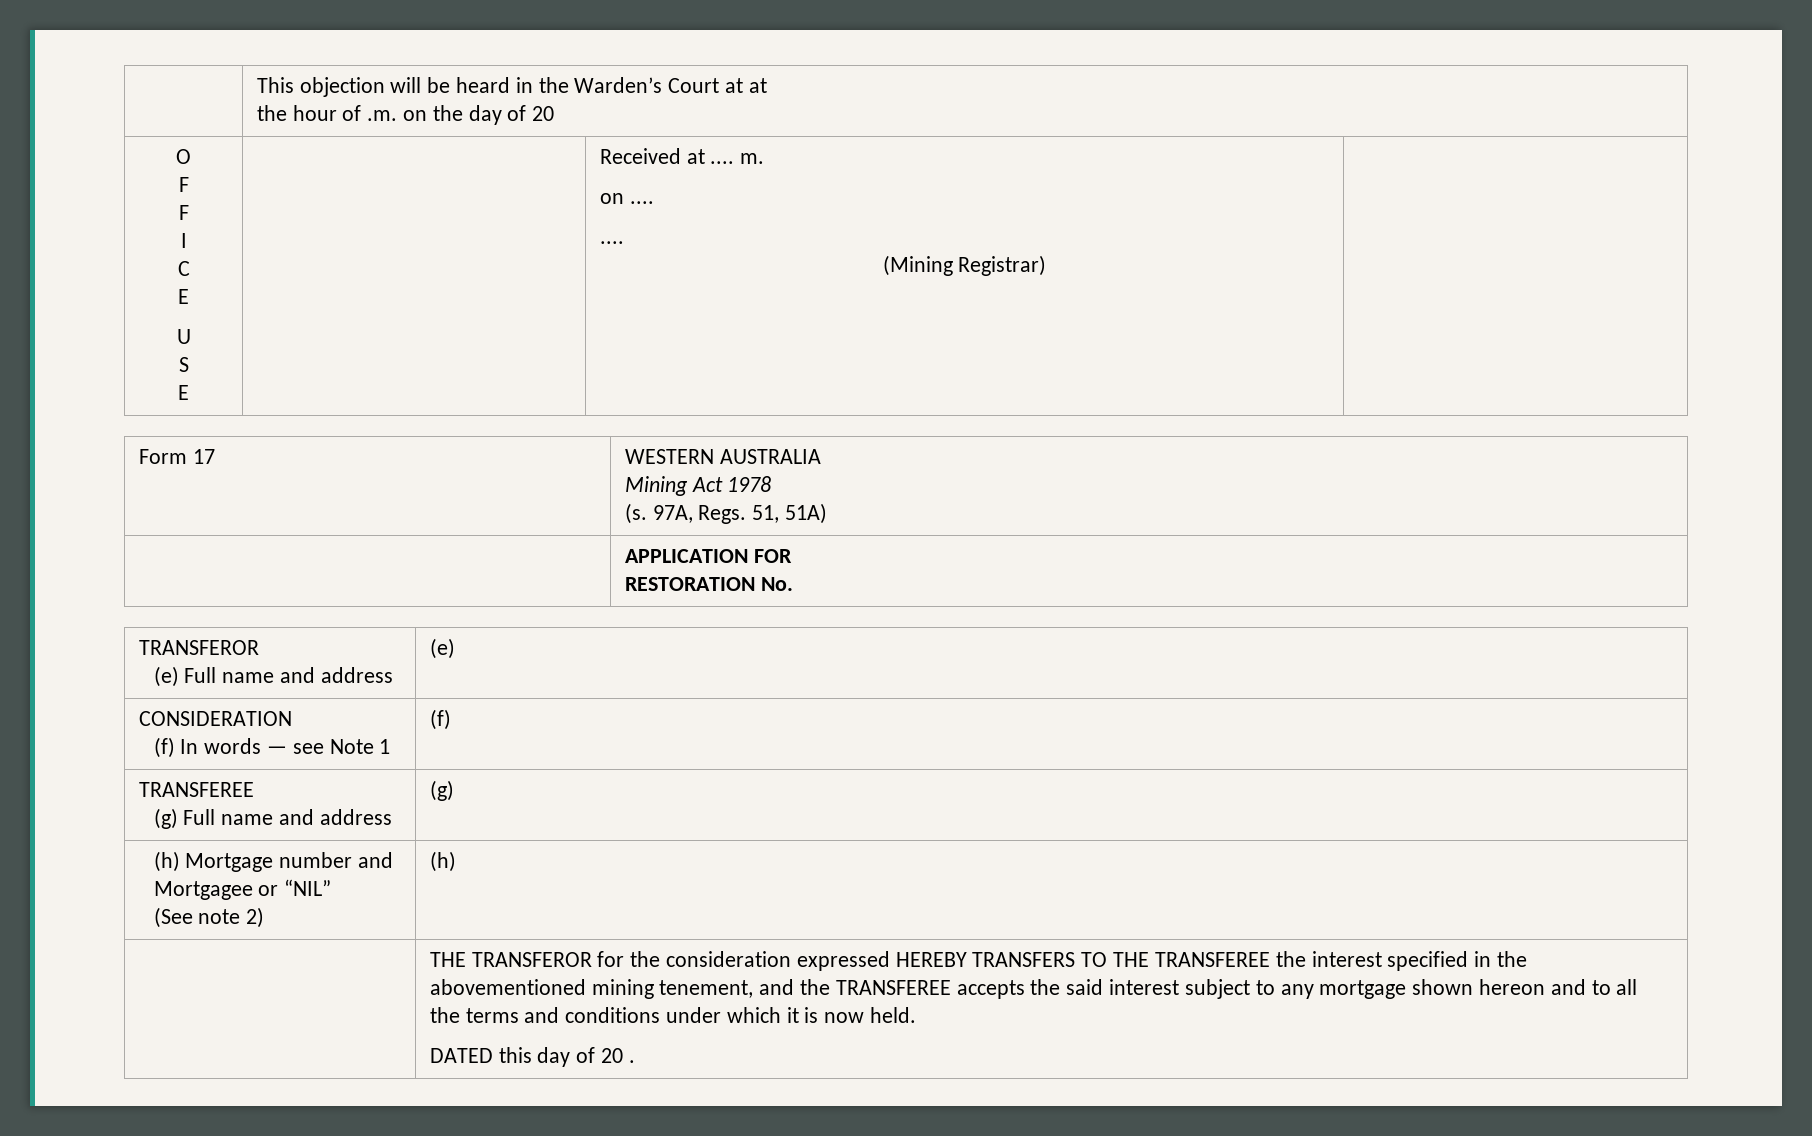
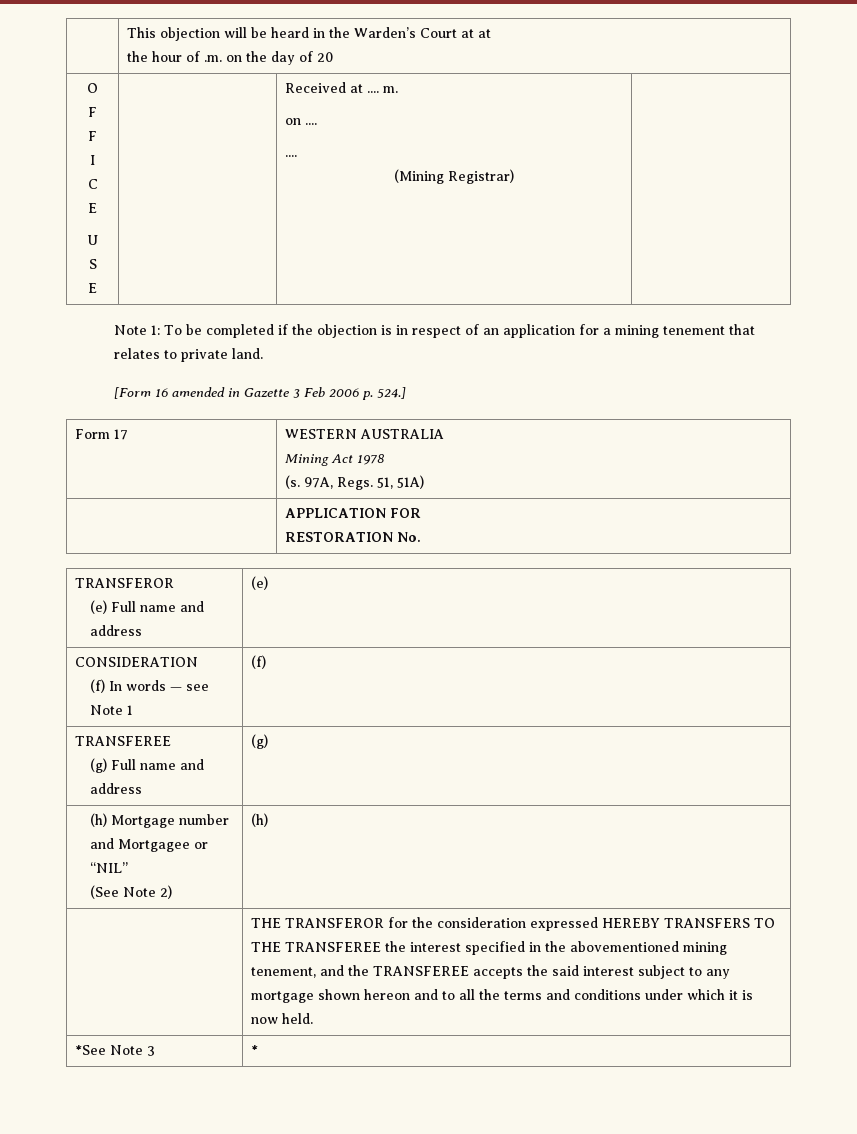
+ Note 1: To be completed if the objection is in respect of an application for a mining tenement that relates to private land.
+ [Form 16 amended in Gazette 3 Feb 2006 p. 524.]
  (h) Mortgage number and Mortgagee or “NIL”
- (See note 2) | (h)
+ (See Note 2) | (h)
- DATED this day of 20 .
+ *See Note 3 | *

